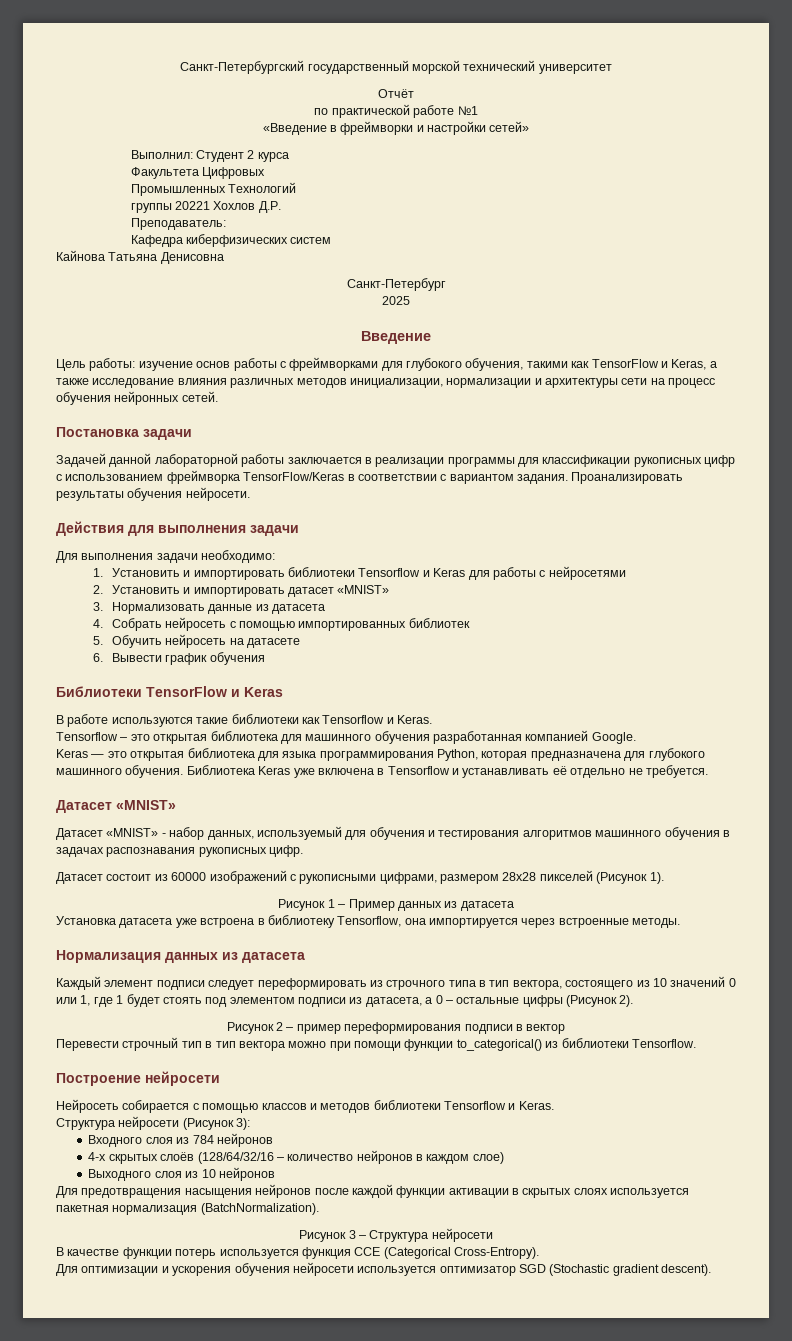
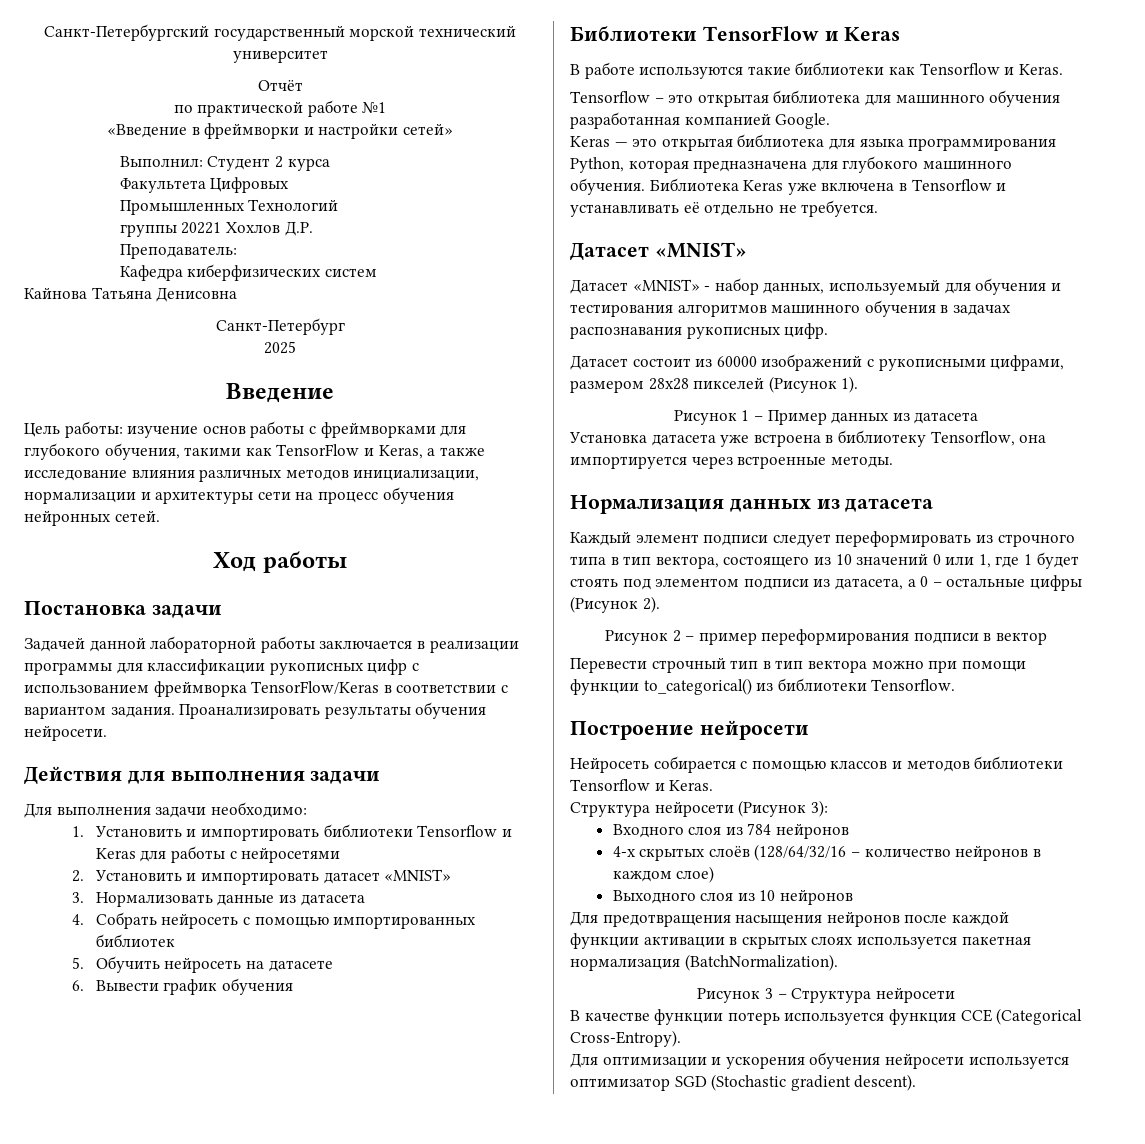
+ Ход работы

